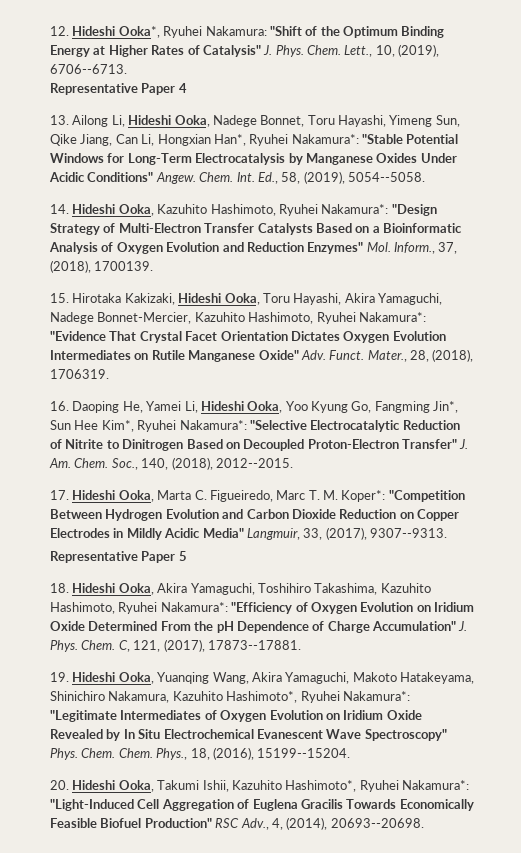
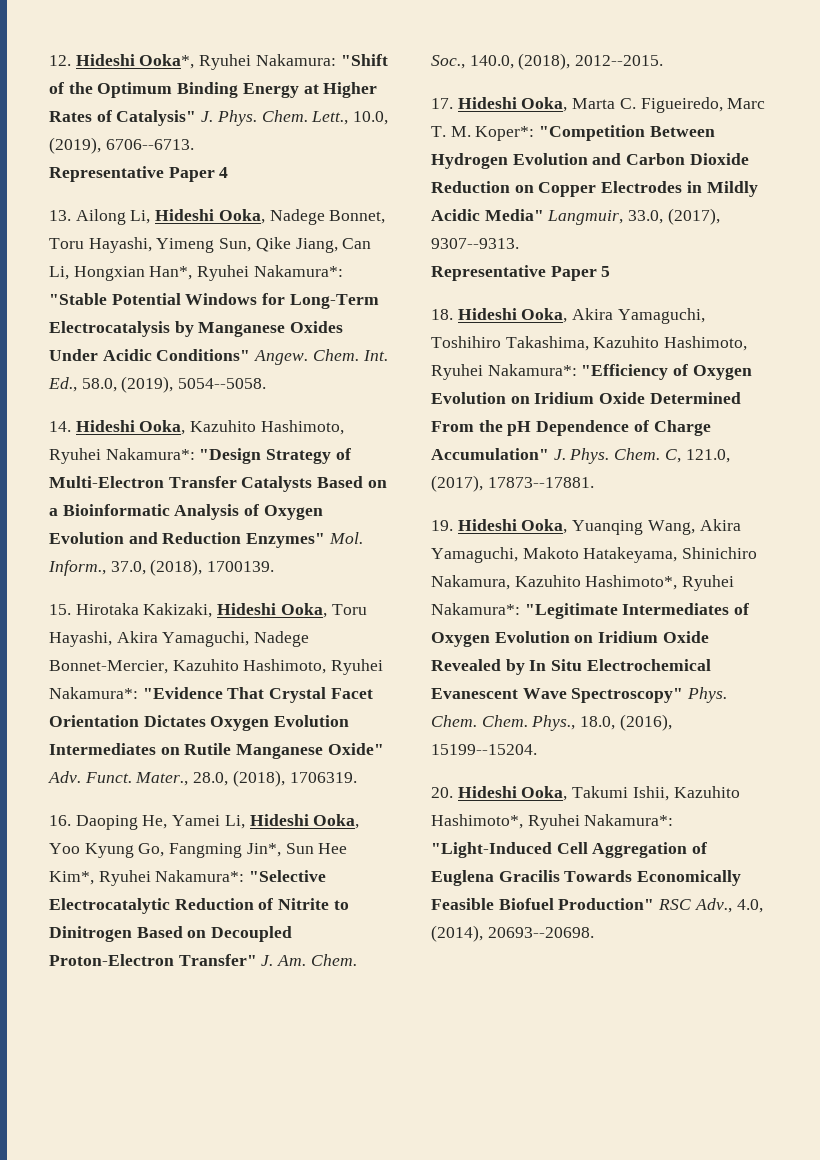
- Lett., 10, (2019), 6706--6713.
+ Lett., 10.0, (2019), 6706--6713.
- Int. Ed., 58, (2019), 5054--5058.
+ Int. Ed., 58.0, (2019), 5054--5058.
- 14. Hideshi Ooka, Kazuhito Hashimoto, Ryuhei Nakamura*: "Design Strategy of Multi-Electron Transfer Catalysts Based on a Bioinformatic Analysis of Oxygen Evolution and Reduction Enzymes" Mol. Inform., 37, (2018), 1700139.
+ 14. Hideshi Ooka, Kazuhito Hashimoto, Ryuhei Nakamura*: "Design Strategy of Multi-Electron Transfer Catalysts Based on a Bioinformatic Analysis of Oxygen Evolution and Reduction Enzymes" Mol. Inform., 37.0, (2018), 1700139.
- Mater., 28, (2018), 1706319.
+ Mater., 28.0, (2018), 1706319.
- Soc., 140, (2018), 2012--2015.
+ Soc., 140.0, (2018), 2012--2015.
- 17. Hideshi Ooka, Marta C. Figueiredo, Marc T. M. Koper*: "Competition Between Hydrogen Evolution and Carbon Dioxide Reduction on Copper Electrodes in Mildly Acidic Media" Langmuir, 33, (2017), 9307--9313.
+ 17. Hideshi Ooka, Marta C. Figueiredo, Marc T. M. Koper*: "Competition Between Hydrogen Evolution and Carbon Dioxide Reduction on Copper Electrodes in Mildly Acidic Media" Langmuir, 33.0, (2017), 9307--9313.
- C, 121, (2017), 17873--17881.
+ C, 121.0, (2017), 17873--17881.
- Phys., 18, (2016), 15199--15204.
+ Phys., 18.0, (2016), 15199--15204.
- 20. Hideshi Ooka, Takumi Ishii, Kazuhito Hashimoto*, Ryuhei Nakamura*: "Light-Induced Cell Aggregation of Euglena Gracilis Towards Economically Feasible Biofuel Production" RSC Adv., 4, (2014), 20693--20698.
+ 20. Hideshi Ooka, Takumi Ishii, Kazuhito Hashimoto*, Ryuhei Nakamura*: "Light-Induced Cell Aggregation of Euglena Gracilis Towards Economically Feasible Biofuel Production" RSC Adv., 4.0, (2014), 20693--20698.

